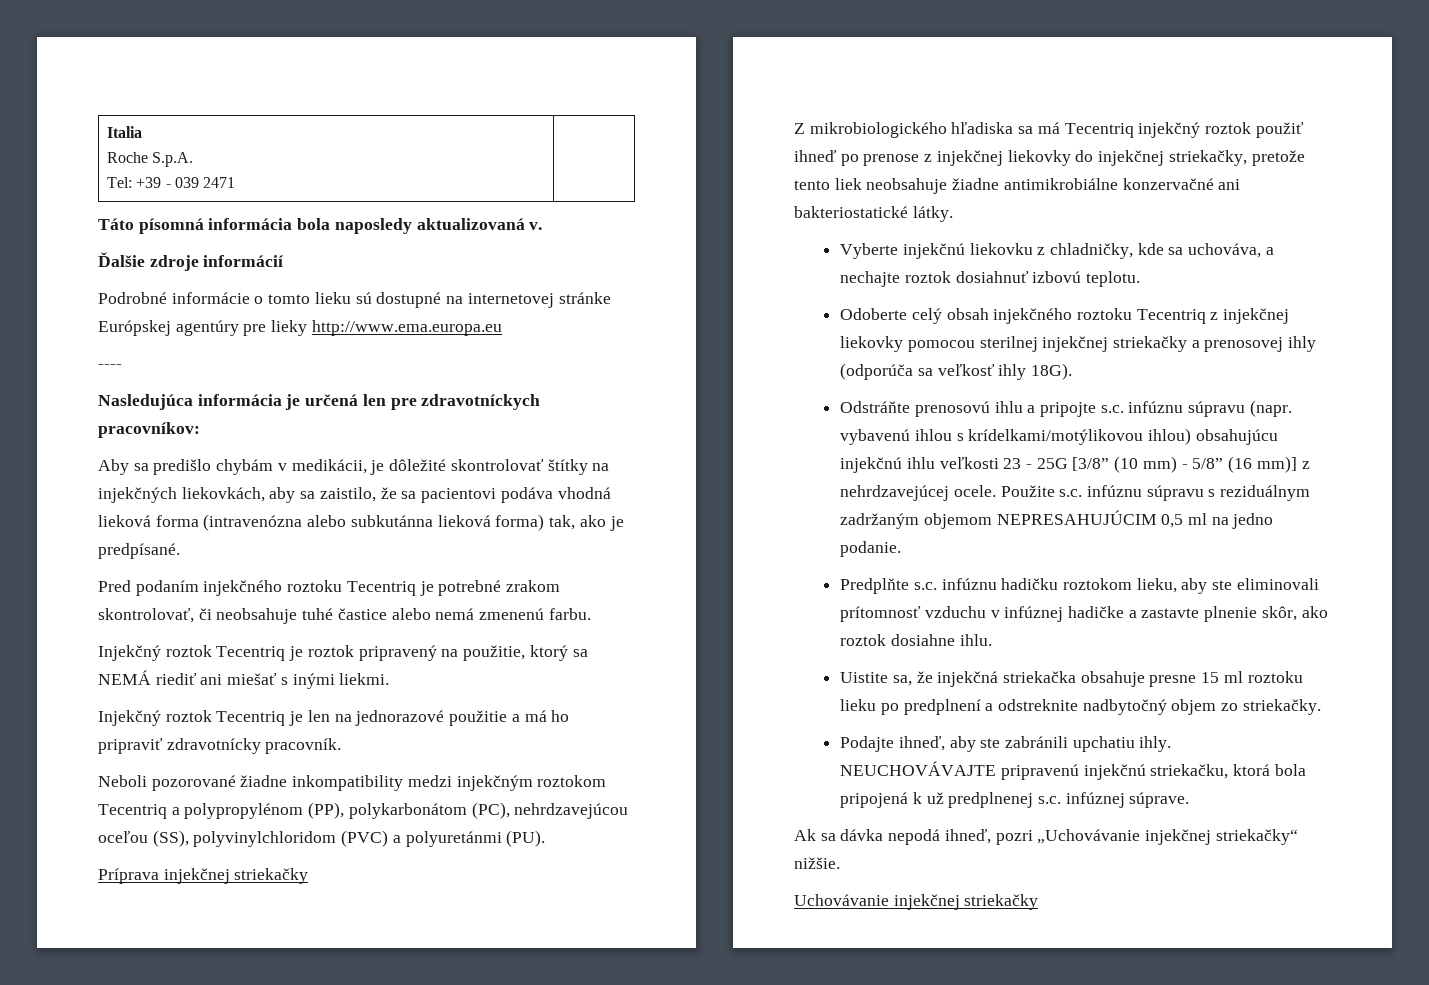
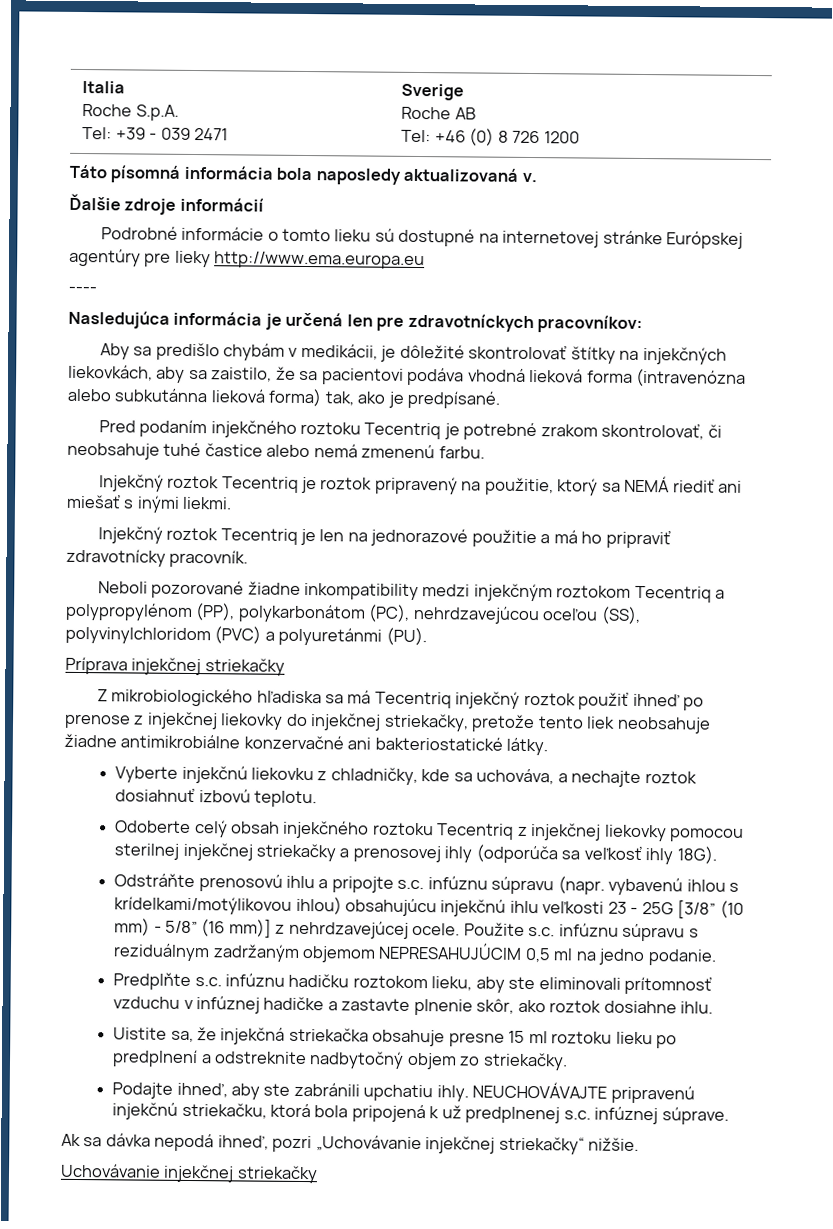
  Italia
  Roche S.p.A.
- Tel: +39 - 039 2471 |
+ Tel: +39 - 039 2471 | Sverige
+ Roche AB
+ Tel: +46 (0) 8 726 1200

